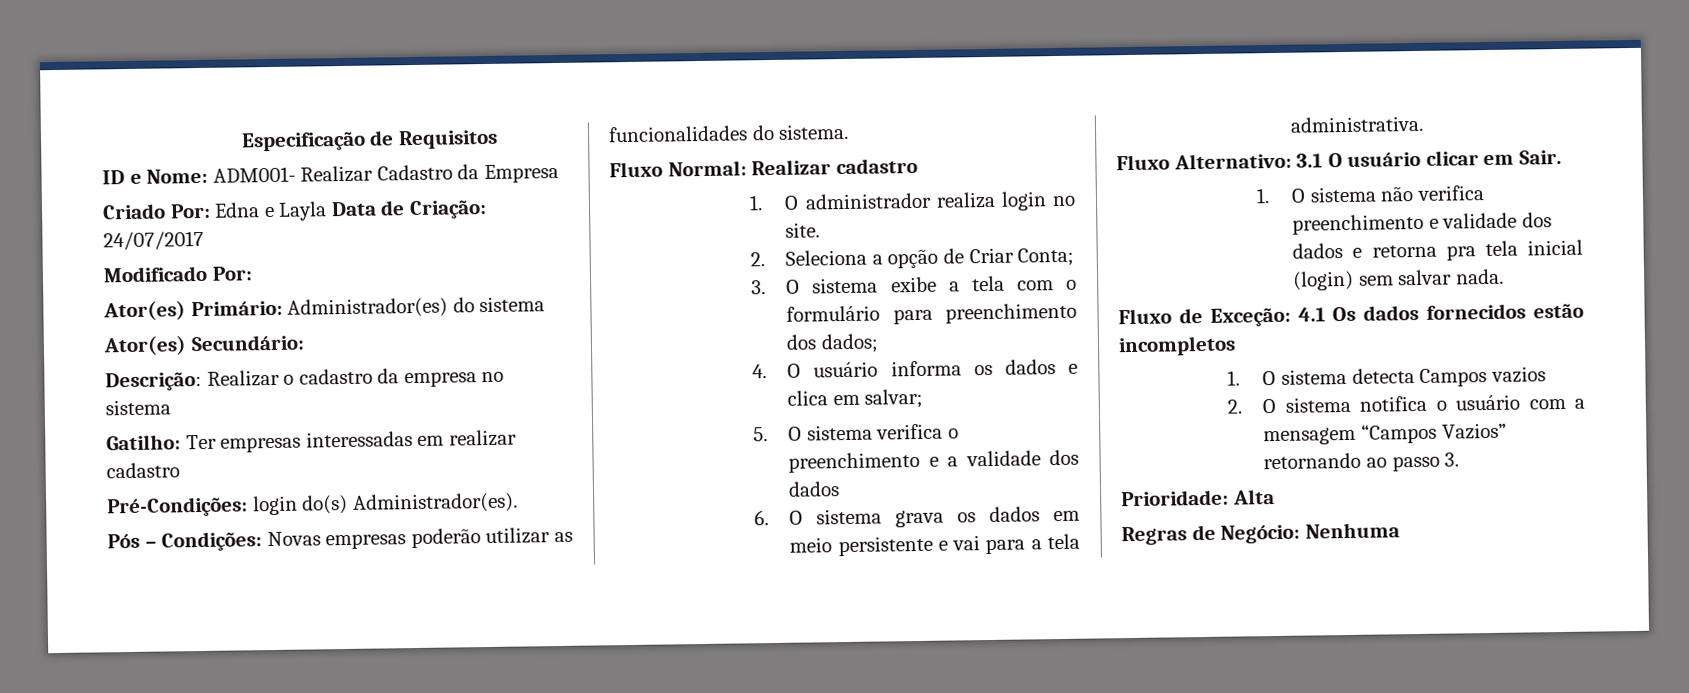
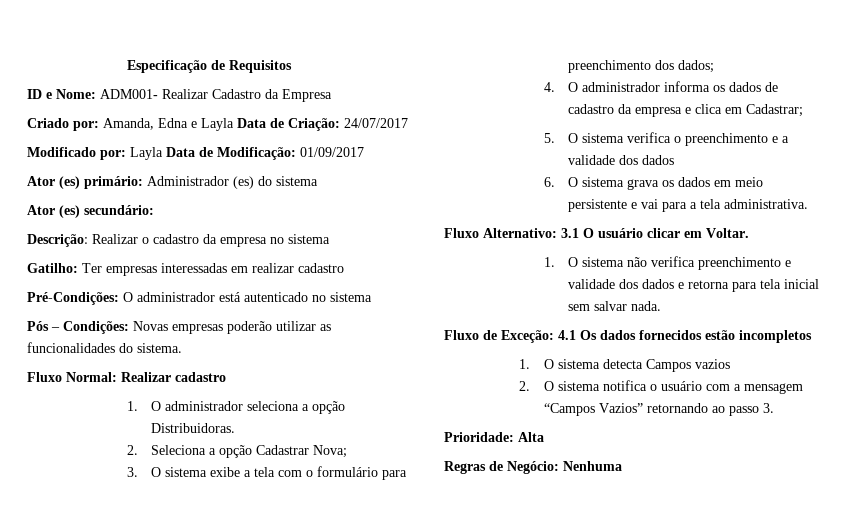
- Criado Por: Edna e Layla Data de Criação: 24/07/2017
+ Criado por: Amanda, Edna e Layla Data de Criação: 24/07/2017
- Modificado Por:
- Ator(es) Primário: Administrador(es) do sistema
+ Modificado por: Layla Data de Modificação: 01/09/2017
+ Ator (es) primário: Administrador (es) do sistema
- Ator(es) Secundário:
+ Ator (es) secundário:
- Pré-Condições: login do(s) Administrador(es).
+ Pré-Condições: O administrador está autenticado no sistema
- 1. O administrador realiza login no site.
+ 1. O administrador seleciona a opção Distribuidoras.
- 2. Seleciona a opção de Criar Conta;
+ 2. Seleciona a opção Cadastrar Nova;
- 4. O usuário informa os dados e clica em salvar;
+ 4. O administrador informa os dados de cadastro da empresa e clica em Cadastrar;
- Fluxo Alternativo: 3.1 O usuário clicar em Sair.
+ Fluxo Alternativo: 3.1 O usuário clicar em Voltar.
- 1. O sistema não verifica preenchimento e validade dos dados e retorna pra tela inicial (login) sem salvar nada.
+ 1. O sistema não verifica preenchimento e validade dos dados e retorna para tela inicial sem salvar nada.

